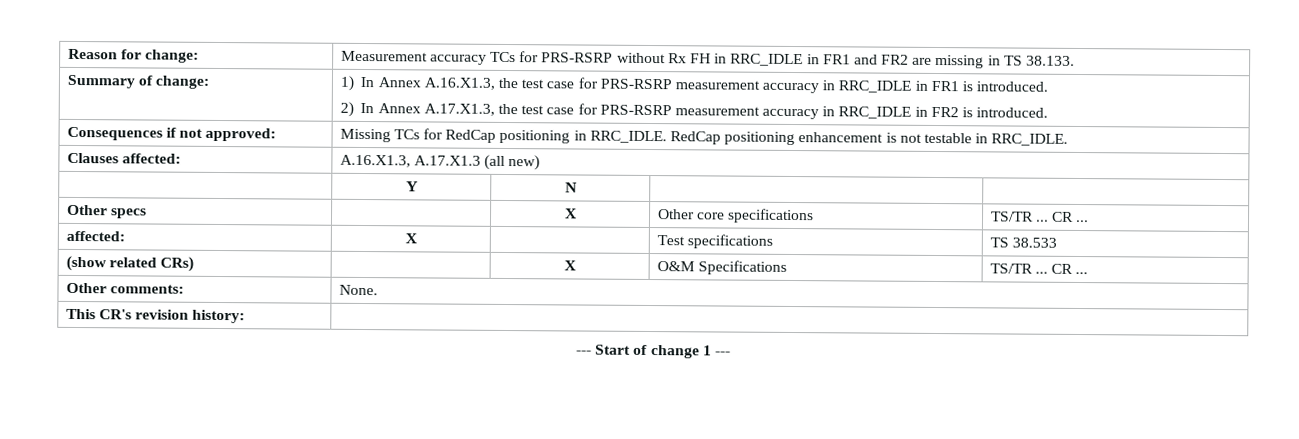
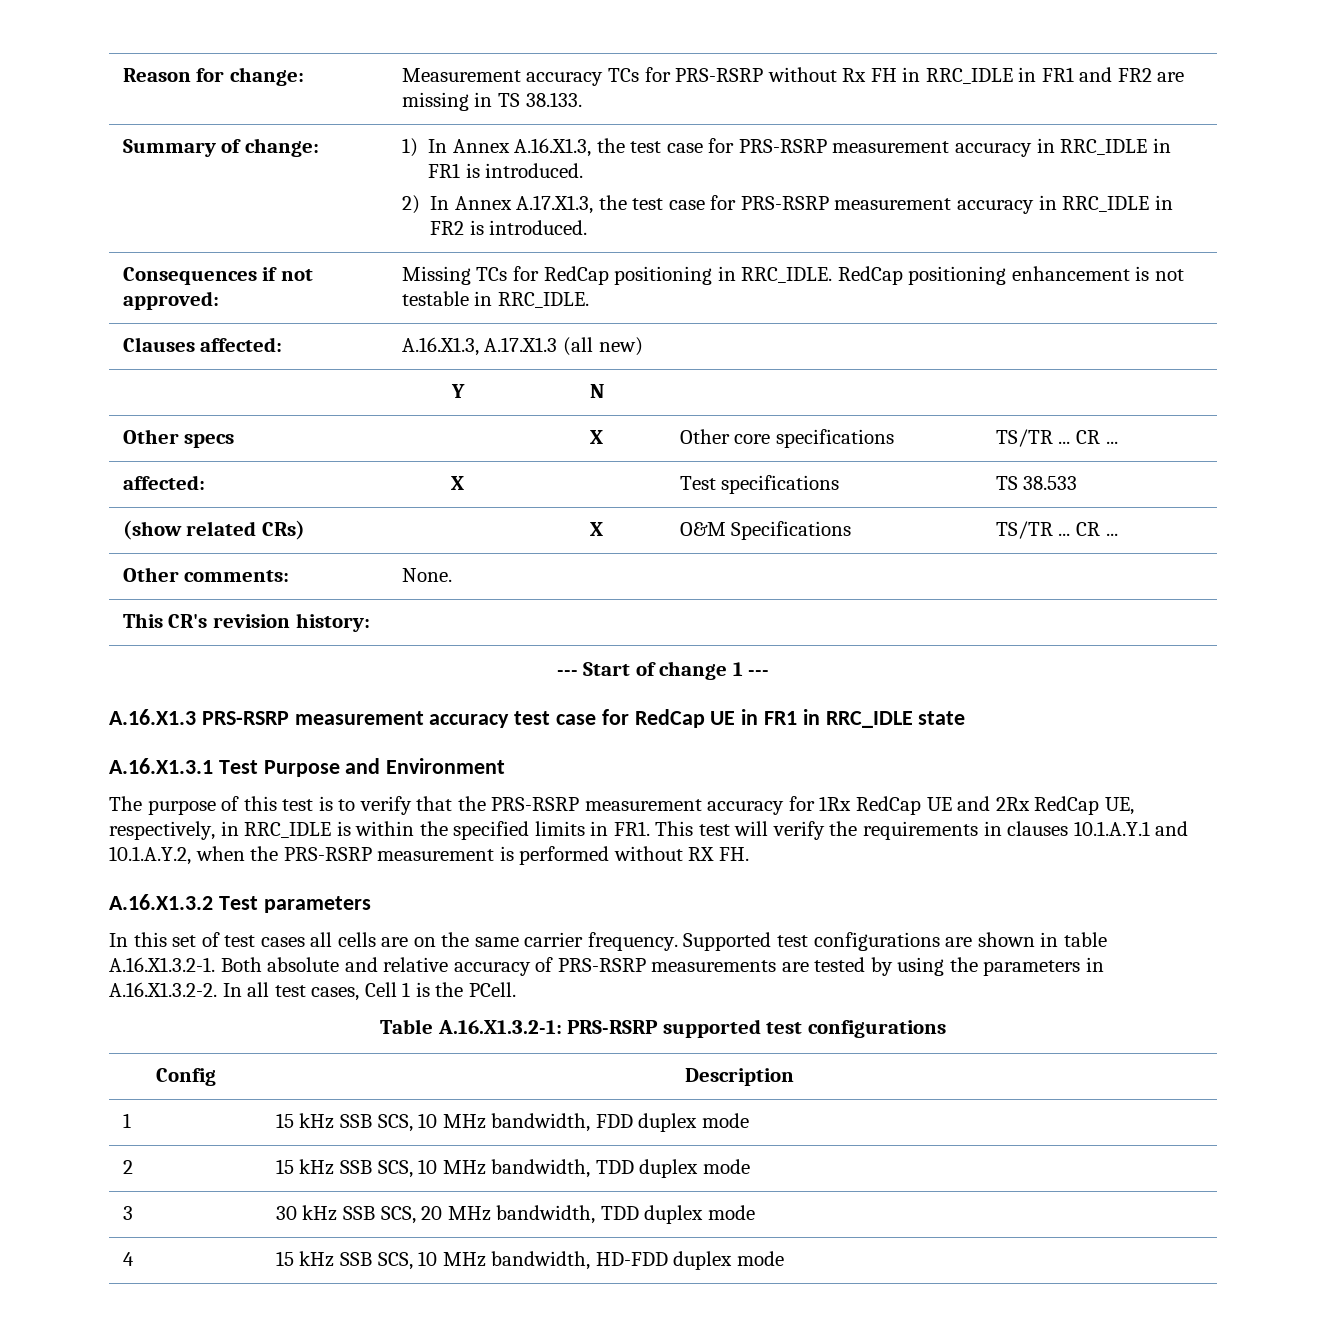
+ A.16.X1.3 PRS-RSRP measurement accuracy test case for RedCap UE in FR1 in RRC_IDLE state
+ A.16.X1.3.1 Test Purpose and Environment
+ The purpose of this test is to verify that the PRS-RSRP measurement accuracy for 1Rx RedCap UE and 2Rx RedCap UE, respectively, in RRC_IDLE is within the specified limits in FR1. This test will verify the requirements in clauses 10.1.A.Y.1 and 10.1.A.Y.2, when the PRS-RSRP measurement is performed without RX FH.
+ A.16.X1.3.2 Test parameters
+ In this set of test cases all cells are on the same carrier frequency. Supported test configurations are shown in table A.16.X1.3.2-1. Both absolute and relative accuracy of PRS-RSRP measurements are tested by using the parameters in A.16.X1.3.2-2. In all test cases, Cell 1 is the PCell.
+ Table A.16.X1.3.2-1: PRS-RSRP supported test configurations
+ Config | Description
+ 1 | 15 kHz SSB SCS, 10 MHz bandwidth, FDD duplex mode
+ 2 | 15 kHz SSB SCS, 10 MHz bandwidth, TDD duplex mode
+ 3 | 30 kHz SSB SCS, 20 MHz bandwidth, TDD duplex mode
+ 4 | 15 kHz SSB SCS, 10 MHz bandwidth, HD-FDD duplex mode

